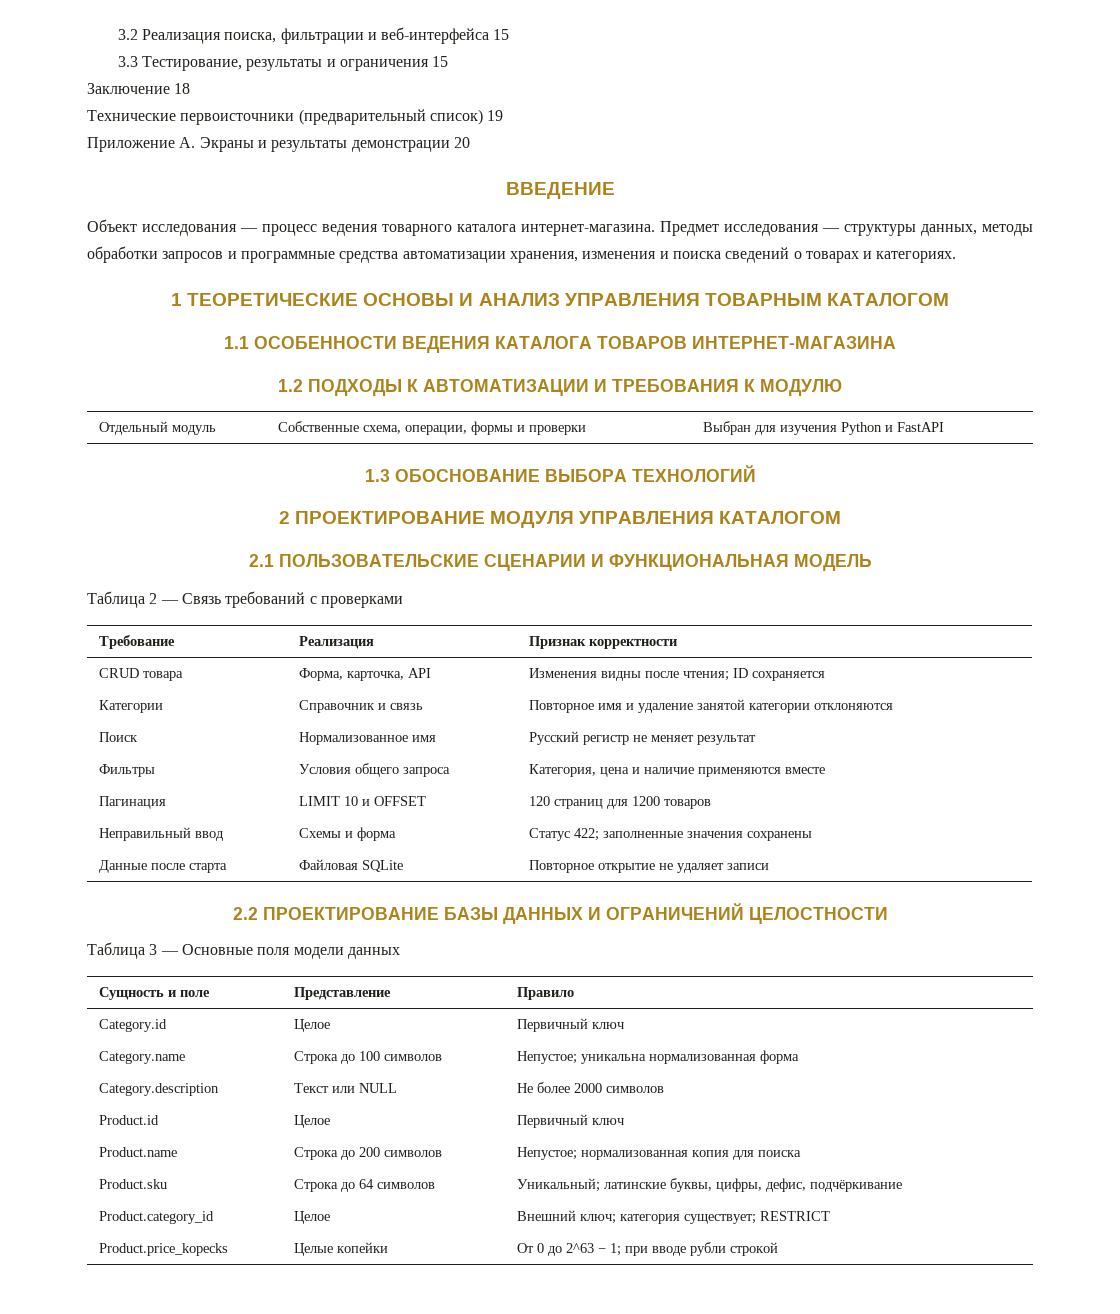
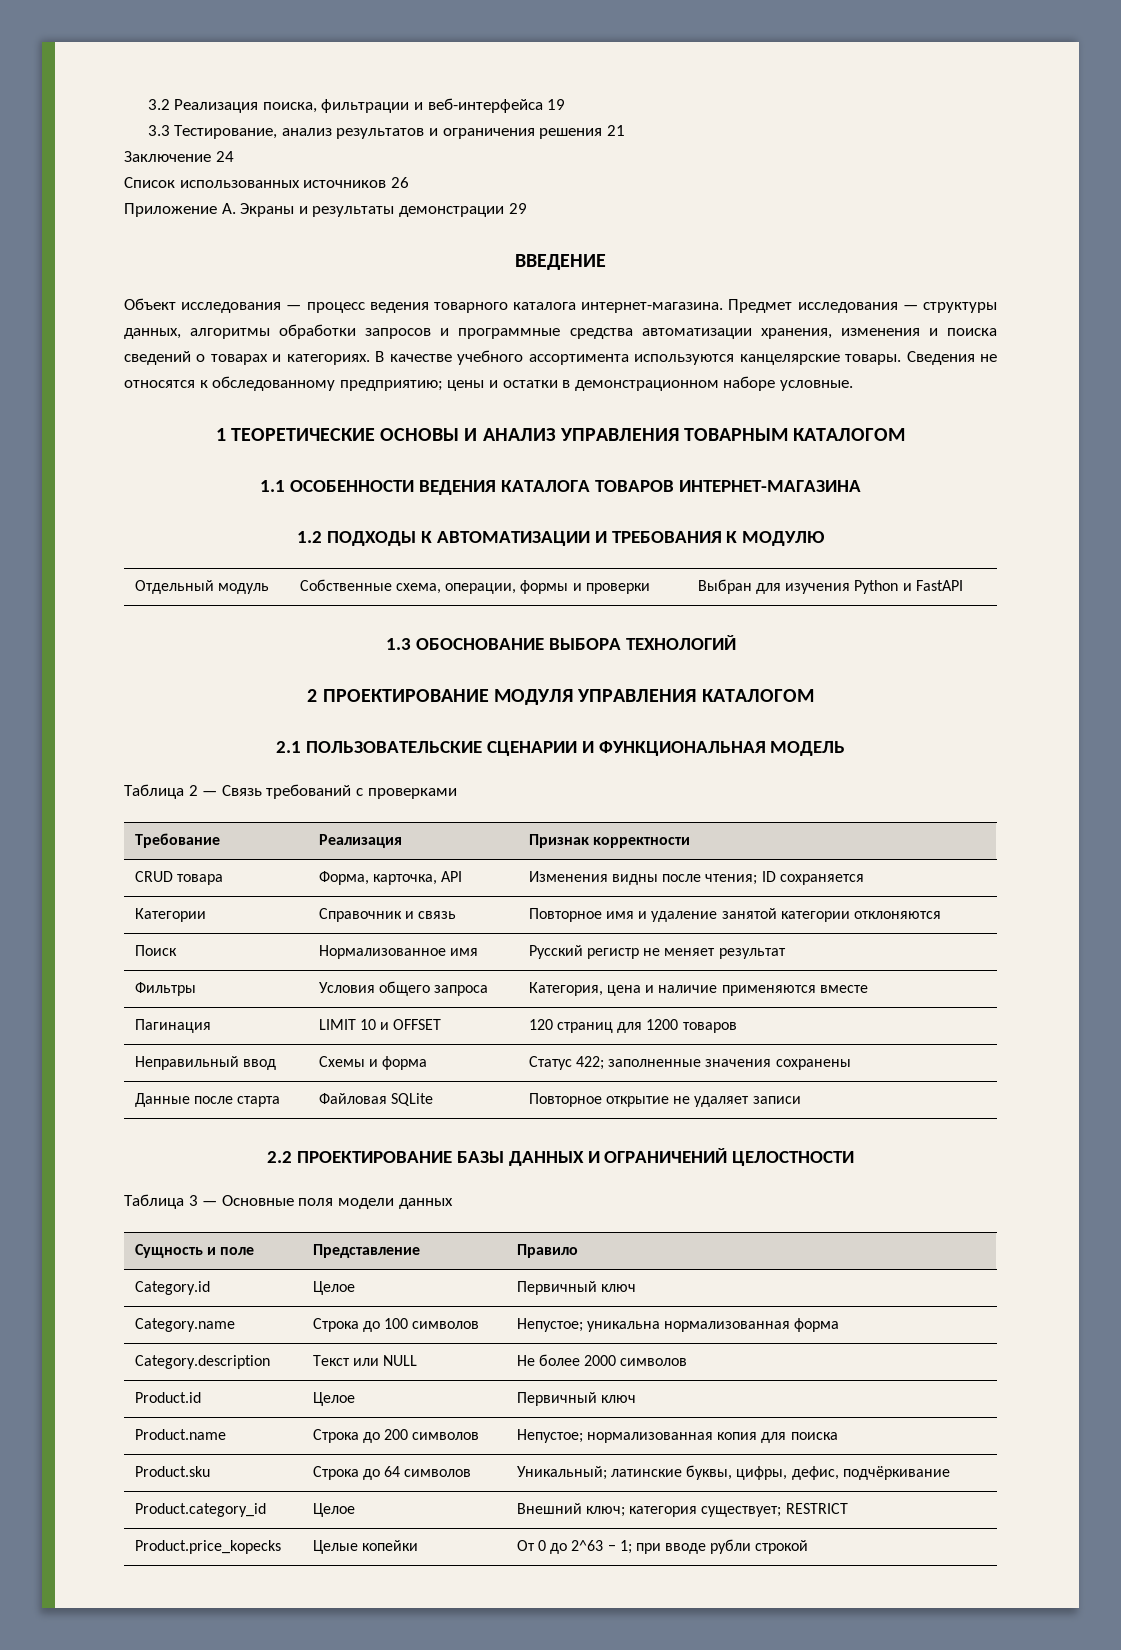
- 3.2 Реализация поиска, фильтрации и веб-интерфейса 15
+ 3.2 Реализация поиска, фильтрации и веб-интерфейса 19
- 3.3 Тестирование, результаты и ограничения 15
- Заключение 18
- Технические первоисточники (предварительный список) 19
+ 3.3 Тестирование, анализ результатов и ограничения решения 21
+ Заключение 24
+ Список использованных источников 26
- Приложение А. Экраны и результаты демонстрации 20
+ Приложение А. Экраны и результаты демонстрации 29
- Предмет исследования — структуры данных, методы обработки запросов и программные средства автоматизации хранения, изменения и поиска сведений о товарах и категориях.
+ Предмет исследования — структуры данных, алгоритмы обработки запросов и программные средства автоматизации хранения, изменения и поиска сведений о товарах и категориях. В качестве учебного ассортимента используются канцелярские товары. Сведения не относятся к обследованному предприятию; цены и остатки в демонстрационном наборе условные.

